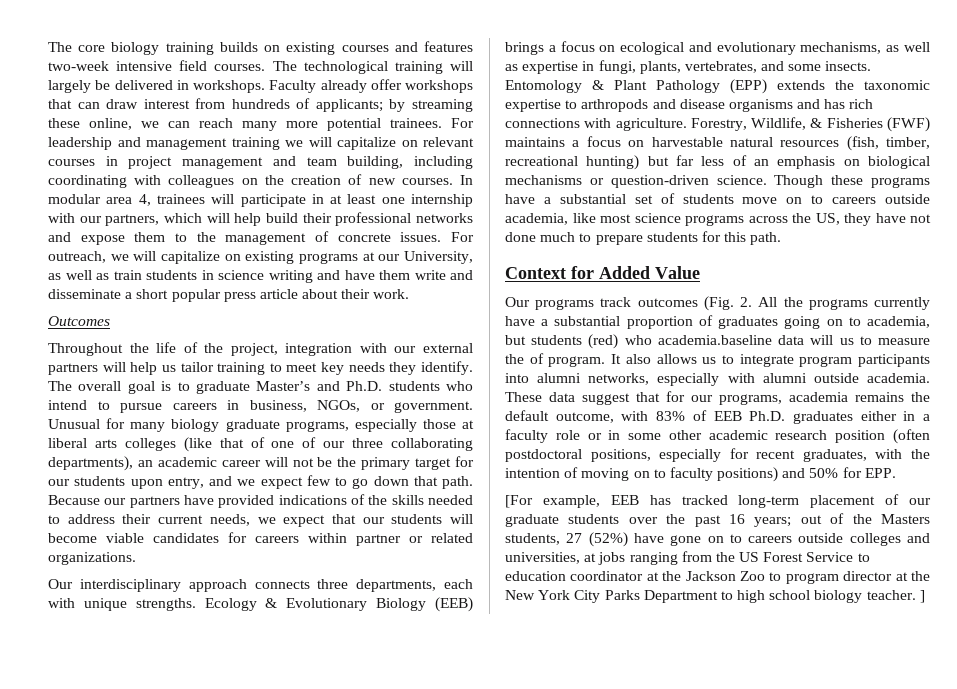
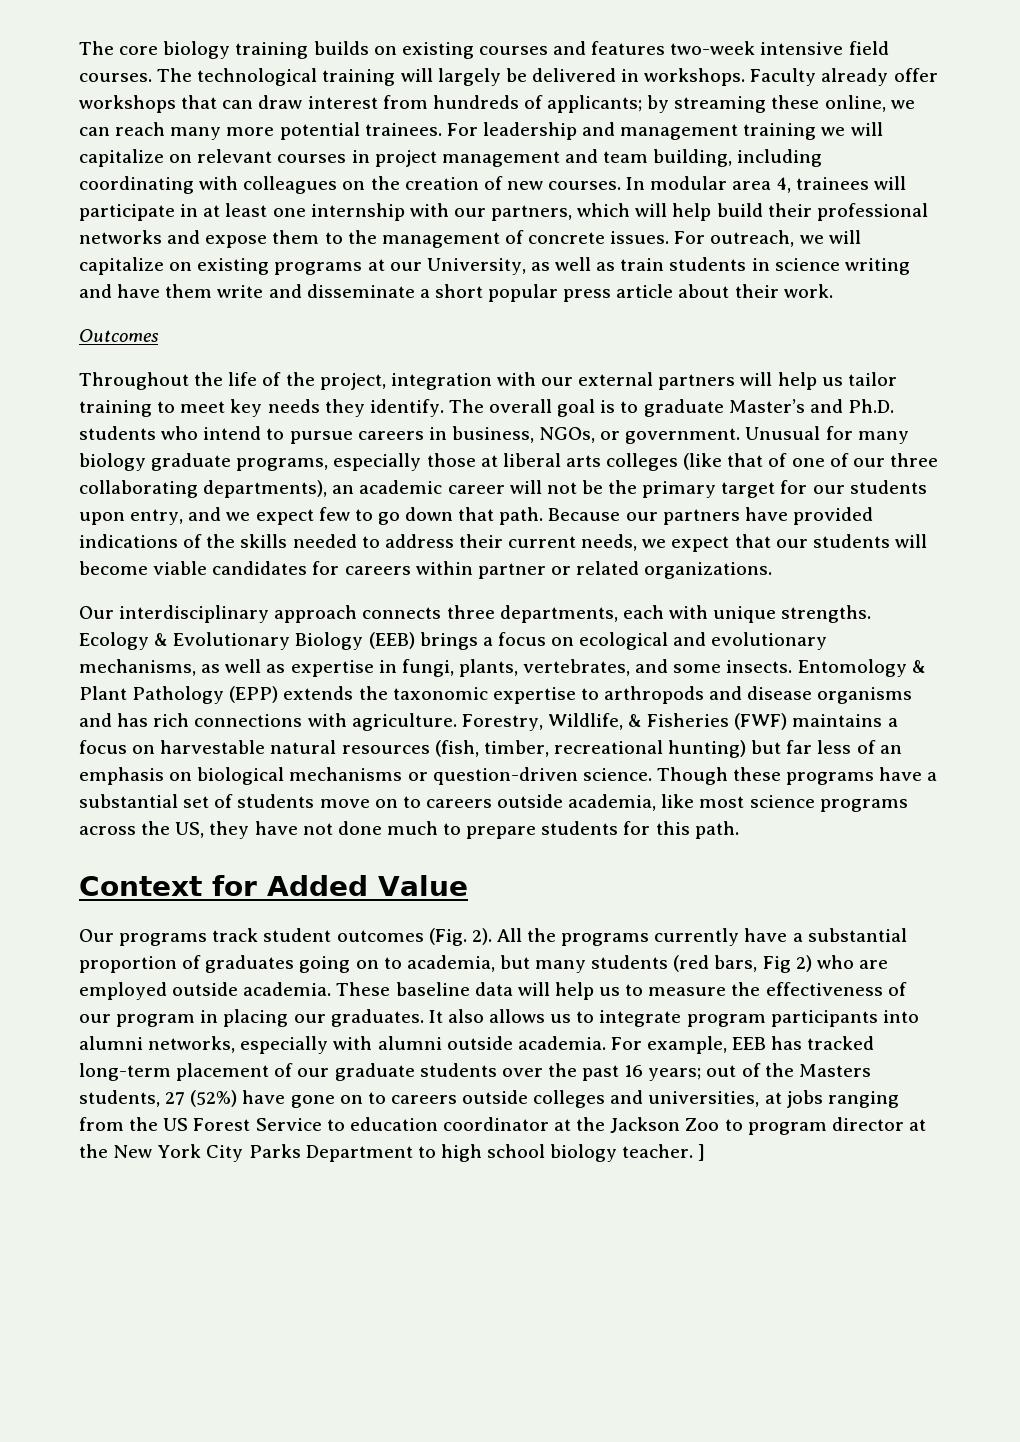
- Our programs track outcomes (Fig. 2. All the programs currently have a substantial proportion of graduates going on to academia, but students (red) who academia.baseline data will us to measure the of program.
+ Our programs track student outcomes (Fig. 2). All the programs currently have a substantial proportion of graduates going on to academia, but many students (red bars, Fig 2) who are employed outside academia. These baseline data will help us to measure the effectiveness of our program in placing our graduates.
- These data suggest that for our programs, academia remains the default outcome, with 83% of EEB Ph.D. graduates either in a faculty role or in some other academic research position (often postdoctoral positions, especially for recent graduates, with the intention of moving on to faculty positions) and 50% for EPP.
- [For example, EEB has tracked long-term placement of our graduate students over the past 16 years;
+ For example, EEB has tracked long-term placement of our graduate students over the past 16 years;

